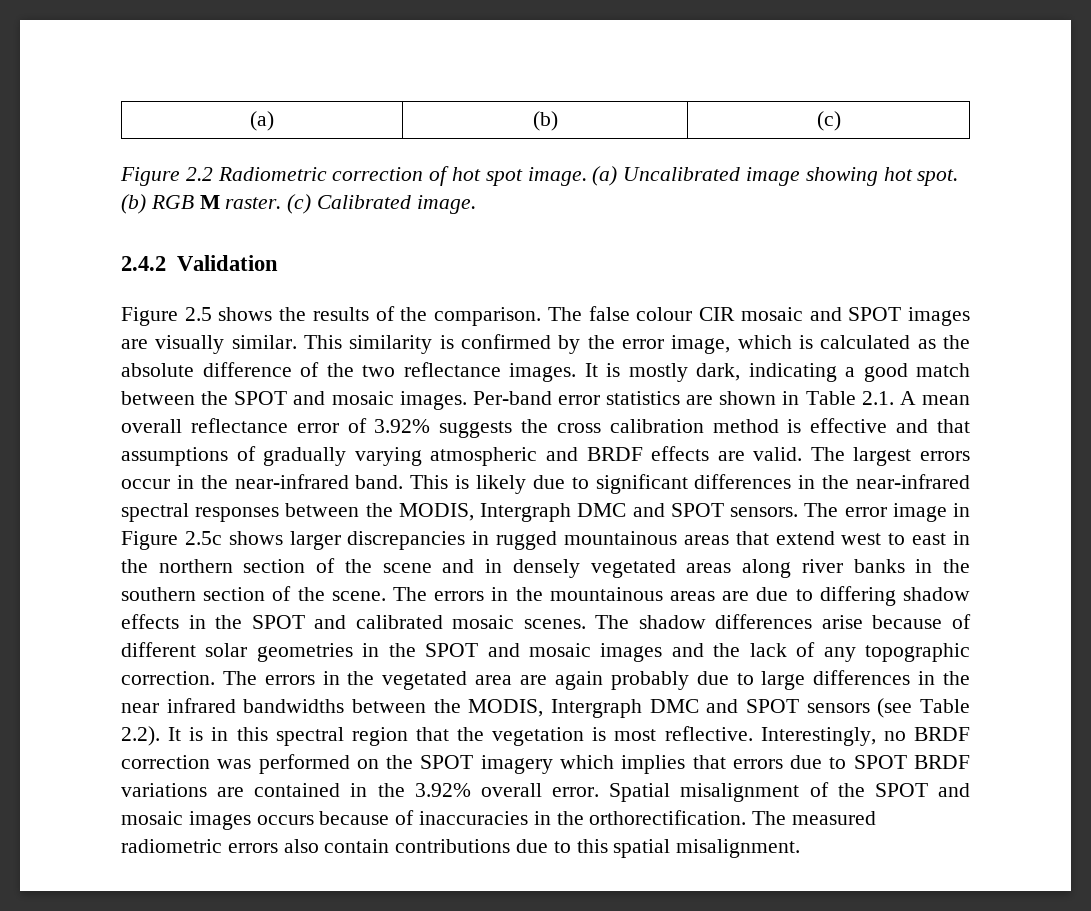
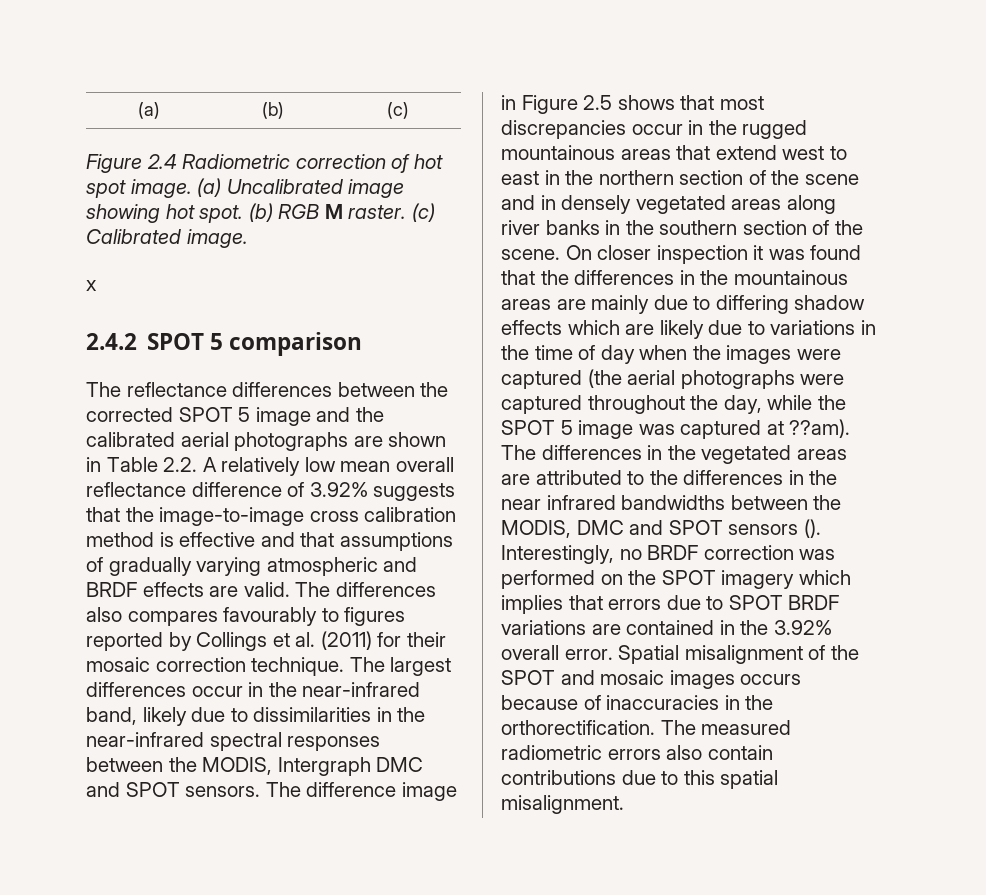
- Figure 2.2 Radiometric correction of hot spot image.
+ Figure 2.4 Radiometric correction of hot spot image.
+ x
- 2.4.2 Validation
- Figure 2.5 shows the results of the comparison. The false colour CIR mosaic and SPOT images are visually similar. This similarity is confirmed by the error image, which is calculated as the absolute difference of the two reflectance images. It is mostly dark, indicating a good match between the SPOT and mosaic images. Per-band error statistics are shown in Table 2.1. A mean overall reflectance error of 3.92% suggests the cross calibration method is effective and that assumptions of gradually varying atmospheric and BRDF effects are valid.
+ 2.4.2 SPOT 5 comparison
+ The reflectance differences between the corrected SPOT 5 image and the calibrated aerial photographs are shown in Table 2.2. A relatively low mean overall reflectance difference of 3.92% suggests that the image-to-image cross calibration method is effective and that assumptions of gradually varying atmospheric and BRDF effects are valid.
- The largest errors occur in the near-infrared band. This is likely due to significant differences in the near-infrared spectral responses between the MODIS, Intergraph DMC and SPOT sensors.
+ The differences also compares favourably to figures reported by Collings et al. (2011) for their mosaic correction technique. The largest differences occur in the near-infrared band, likely due to dissimilarities in the near-infrared spectral responses between the MODIS, Intergraph DMC and SPOT sensors.
- The error image in Figure 2.5c shows larger discrepancies in rugged mountainous areas that extend west to east in the northern section of the scene and in densely vegetated areas along river banks in the southern section of the scene.
+ The difference image in Figure 2.5 shows that most discrepancies occur in the rugged mountainous areas that extend west to east in the northern section of the scene and in densely vegetated areas along river banks in the southern section of the scene.
- The errors in the mountainous areas are due to differing shadow effects in the SPOT and calibrated mosaic scenes. The shadow differences arise because of different solar geometries in the SPOT and mosaic images and the lack of any topographic correction. The errors in the vegetated area are again probably due to large differences in the near infrared bandwidths between the MODIS, Intergraph DMC and SPOT sensors (see Table 2.2). It is in this spectral region that the vegetation is most reflective.
+ On closer inspection it was found that the differences in the mountainous areas are mainly due to differing shadow effects which are likely due to variations in the time of day when the images were captured (the aerial photographs were captured throughout the day, while the SPOT 5 image was captured at ??am). The differences in the vegetated areas are attributed to the differences in the near infrared bandwidths between the MODIS, DMC and SPOT sensors ().

